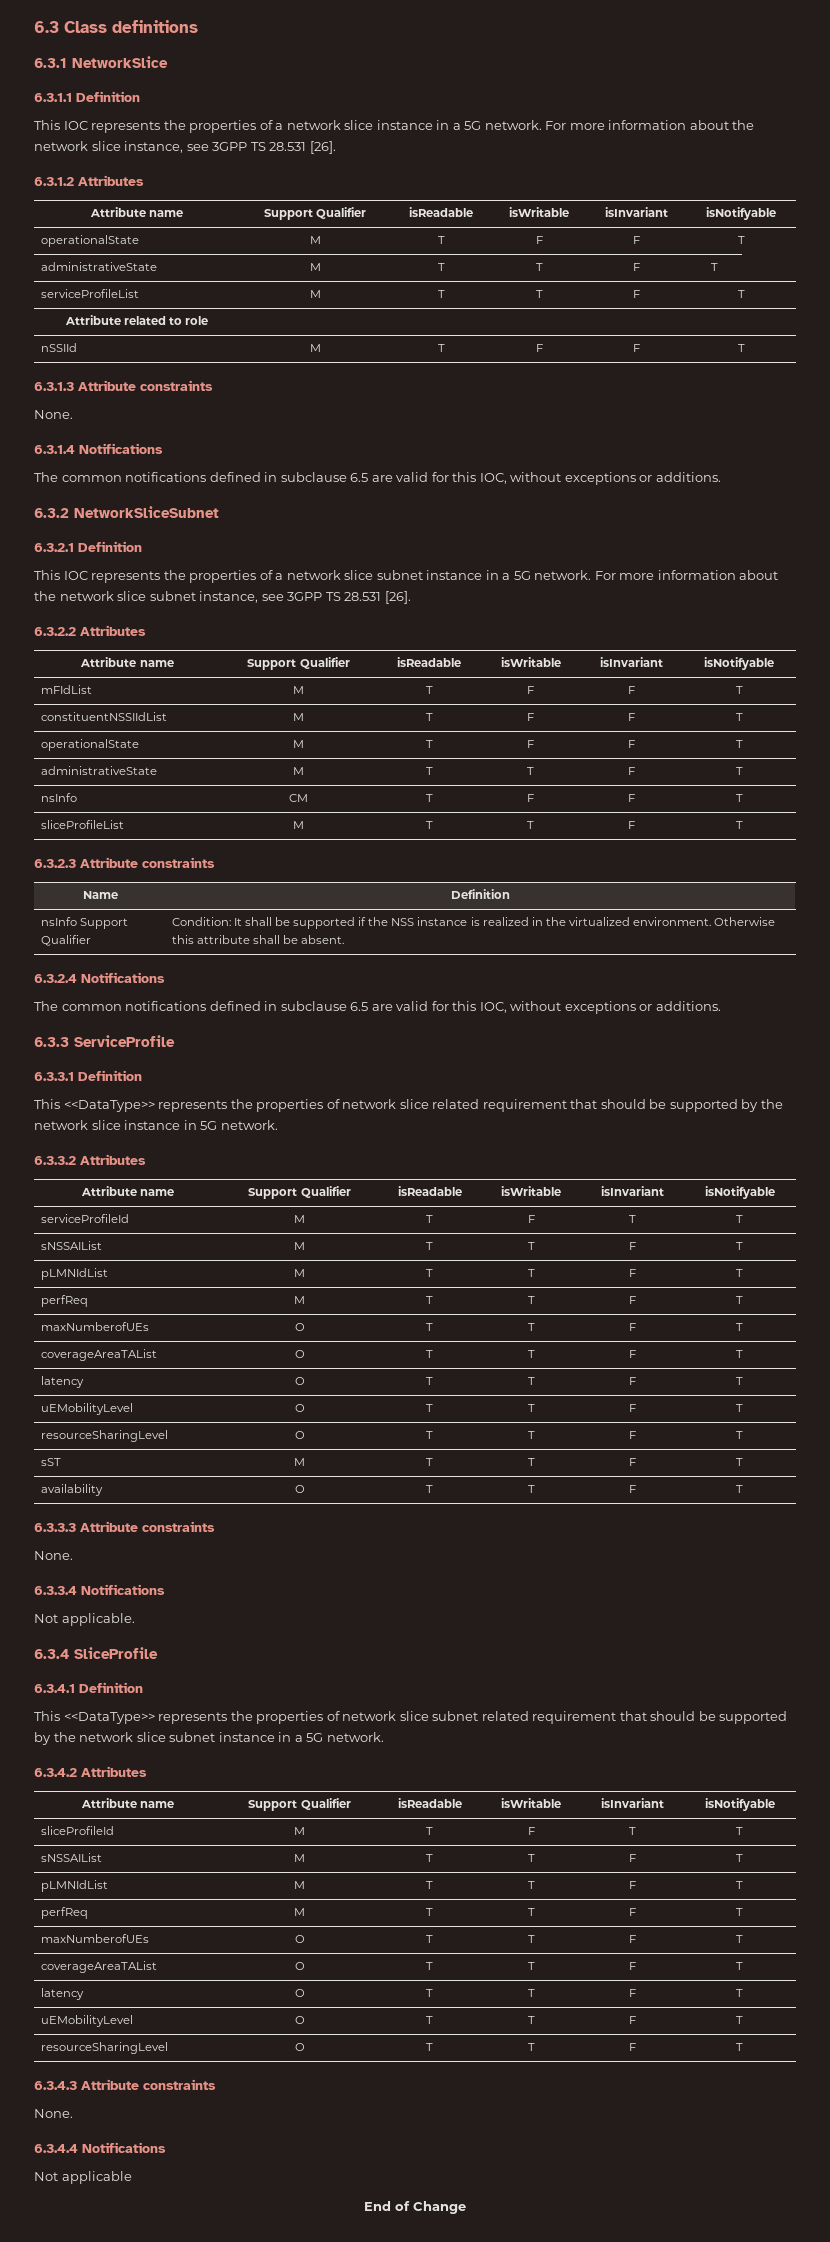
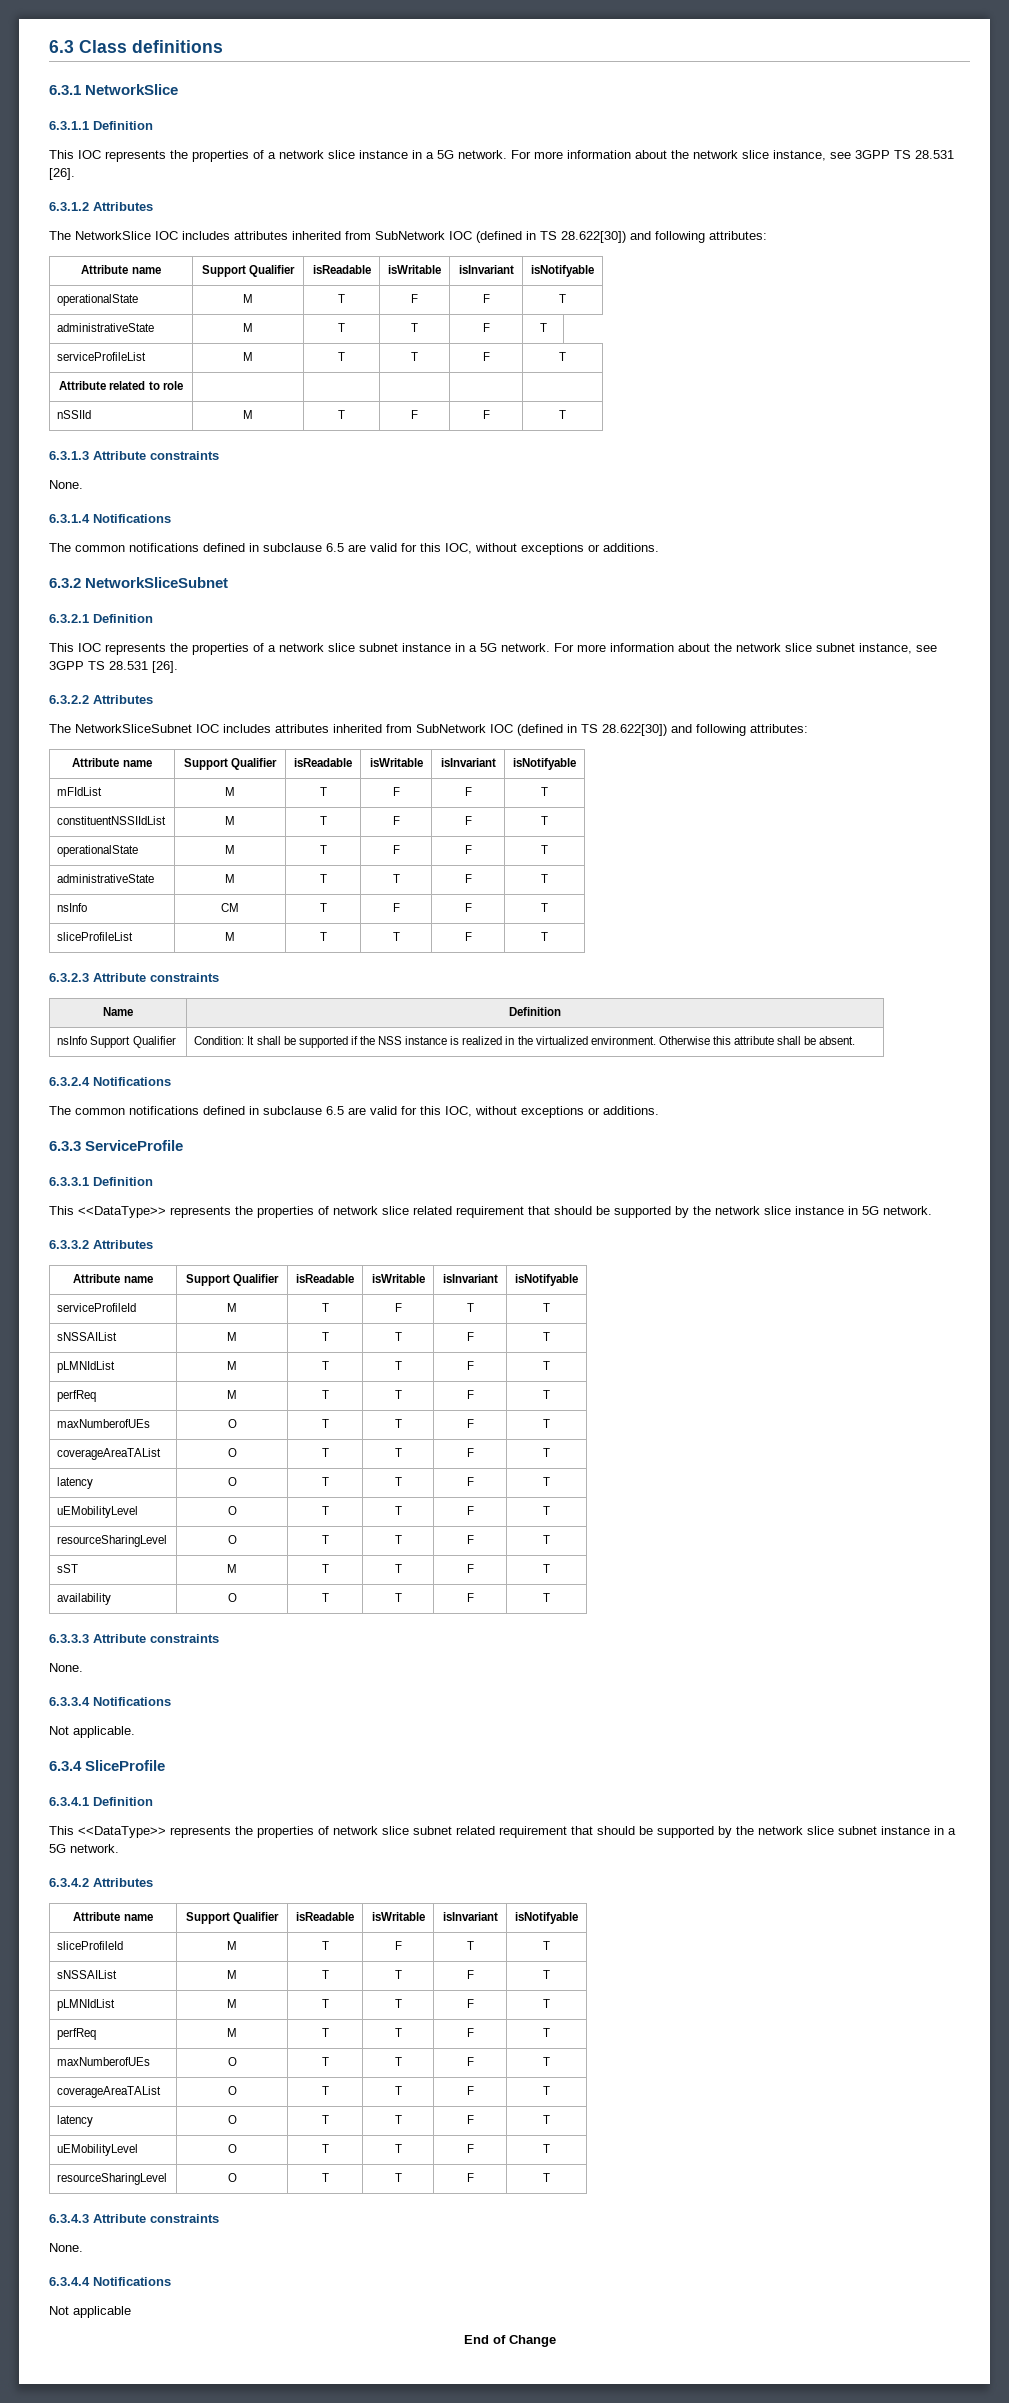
+ The NetworkSlice IOC includes attributes inherited from SubNetwork IOC (defined in TS 28.622[30]) and following attributes:
+ The NetworkSliceSubnet IOC includes attributes inherited from SubNetwork IOC (defined in TS 28.622[30]) and following attributes:

